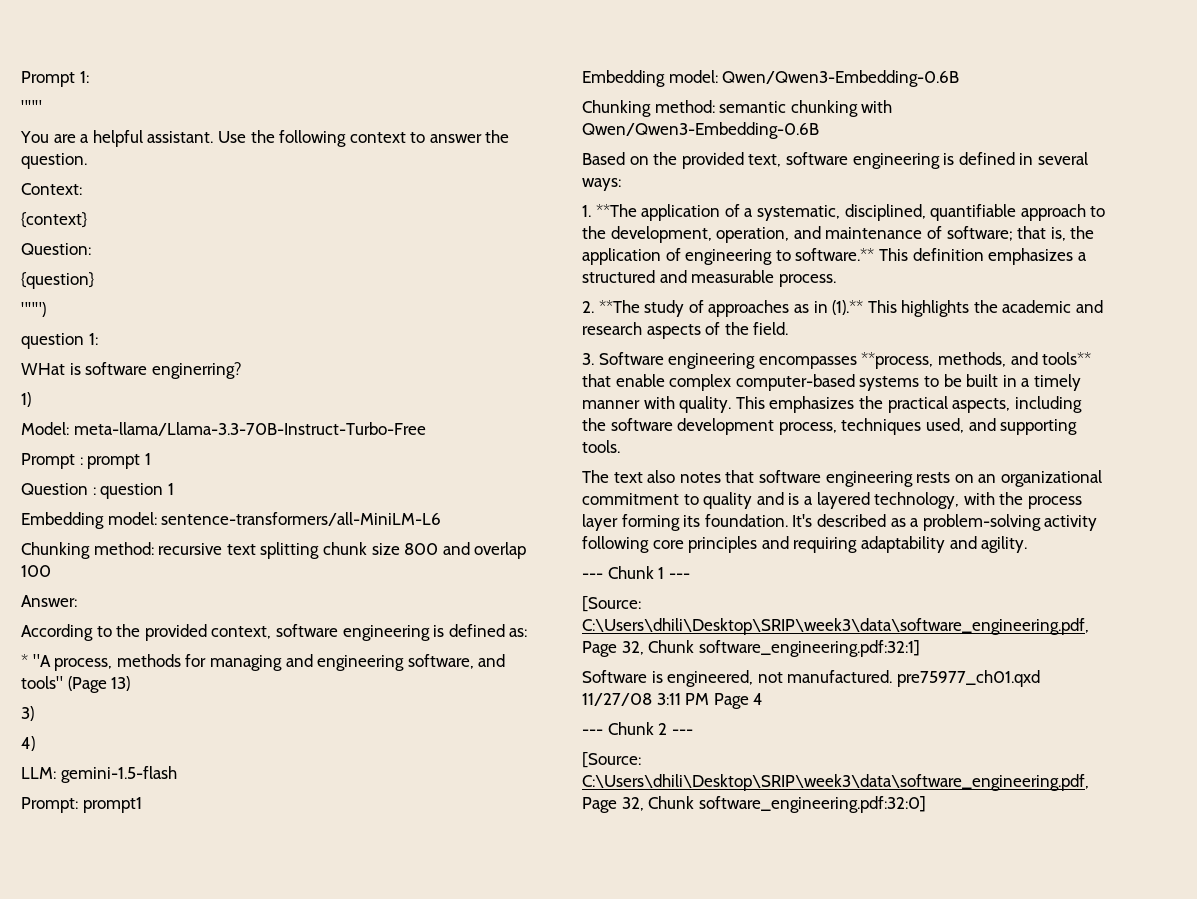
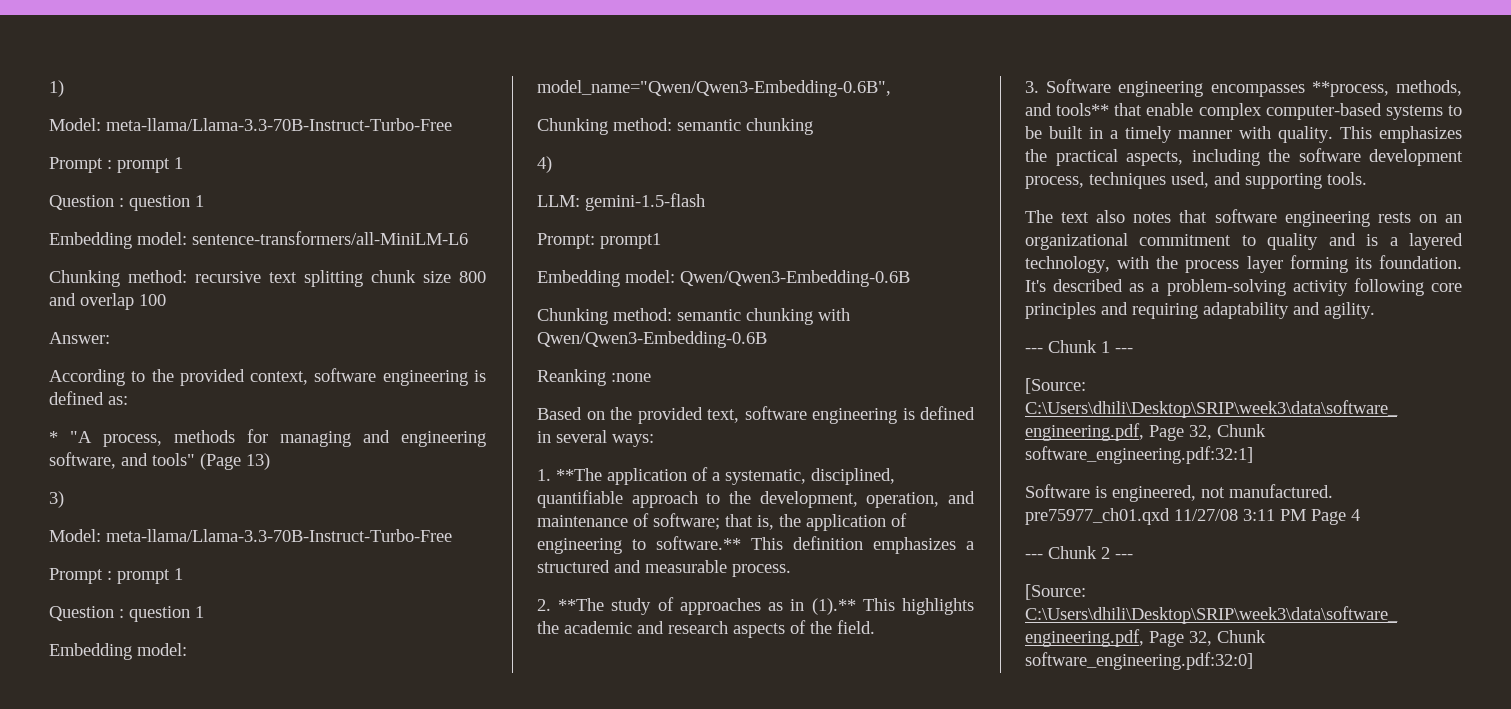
- Prompt 1:
- """
- You are a helpful assistant. Use the following context to answer the question.
- Context:
- {context}
- Question:
- {question}
- """)
- question 1:
- WHat is software enginerring?
  3)
+ Model: meta-llama/Llama-3.3-70B-Instruct-Turbo-Free
+ Prompt : prompt 1
+ Question : question 1
+ Embedding model: model_name="Qwen/Qwen3-Embedding-0.6B",
+ Chunking method: semantic chunking
+ Reanking :none

